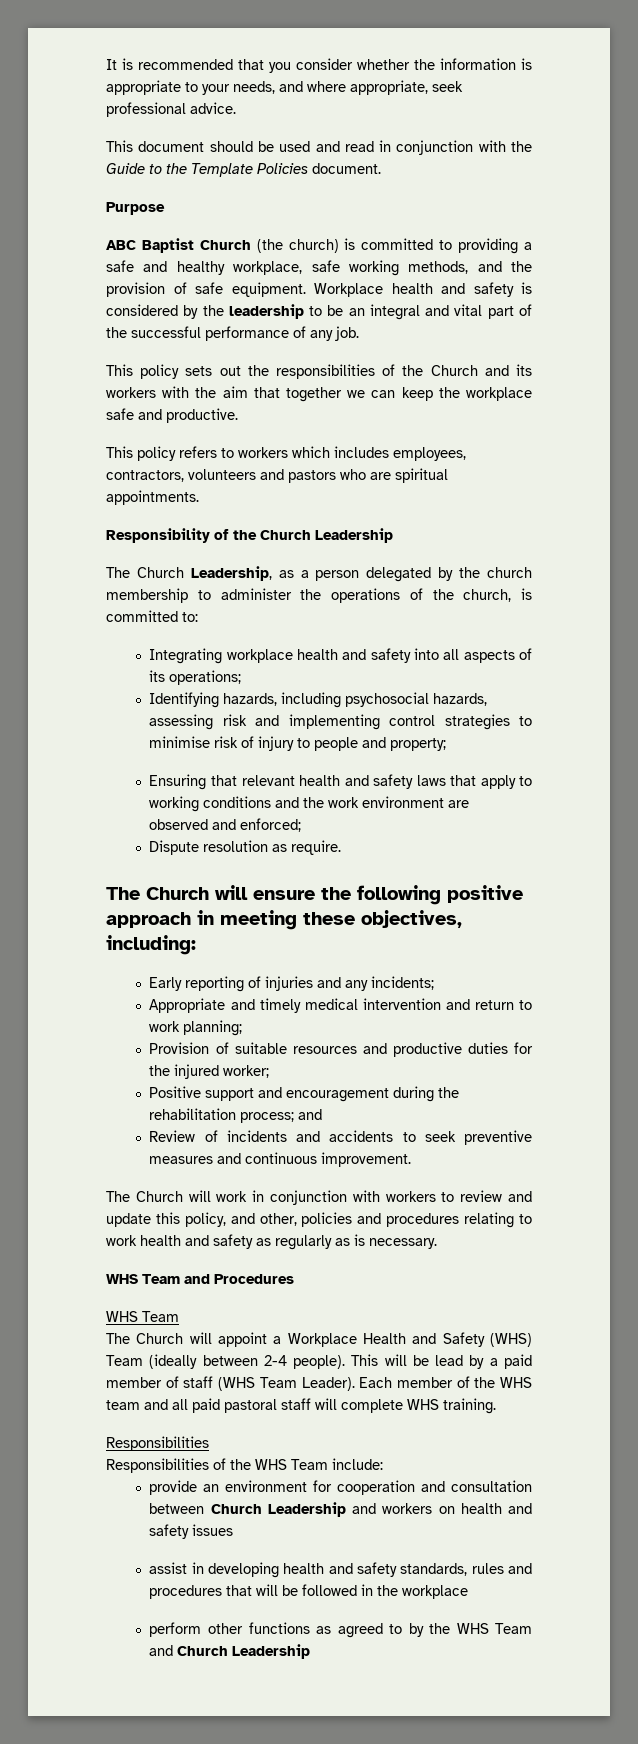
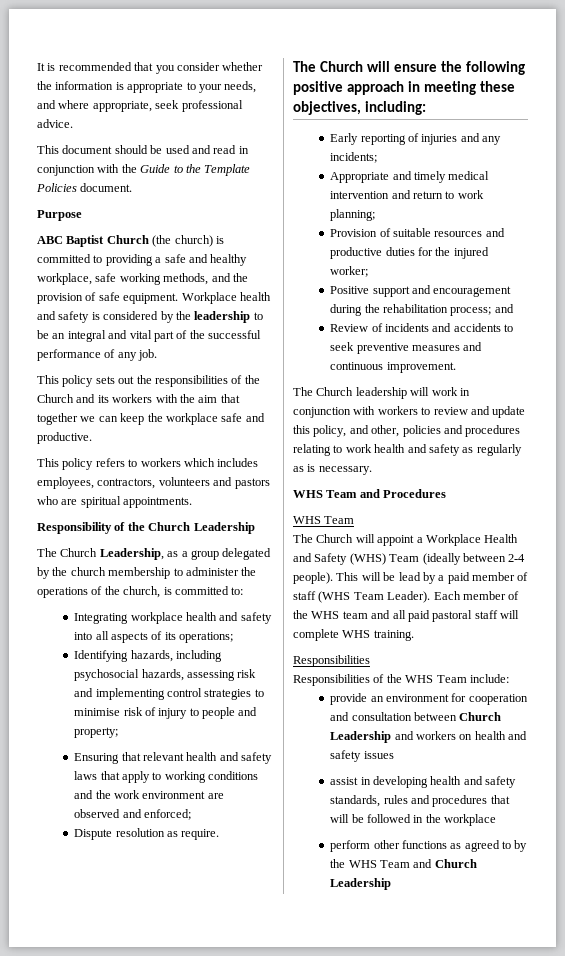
- The Church Leadership, as a person delegated by the church membership to administer the operations of the church, is committed to:
+ The Church Leadership, as a group delegated by the church membership to administer the operations of the church, is committed to:
- The Church will work in conjunction with workers to review and update this policy, and other, policies and procedures relating to work health and safety as regularly as is necessary.
+ The Church leadership will work in conjunction with workers to review and update this policy, and other, policies and procedures relating to work health and safety as regularly as is necessary.

